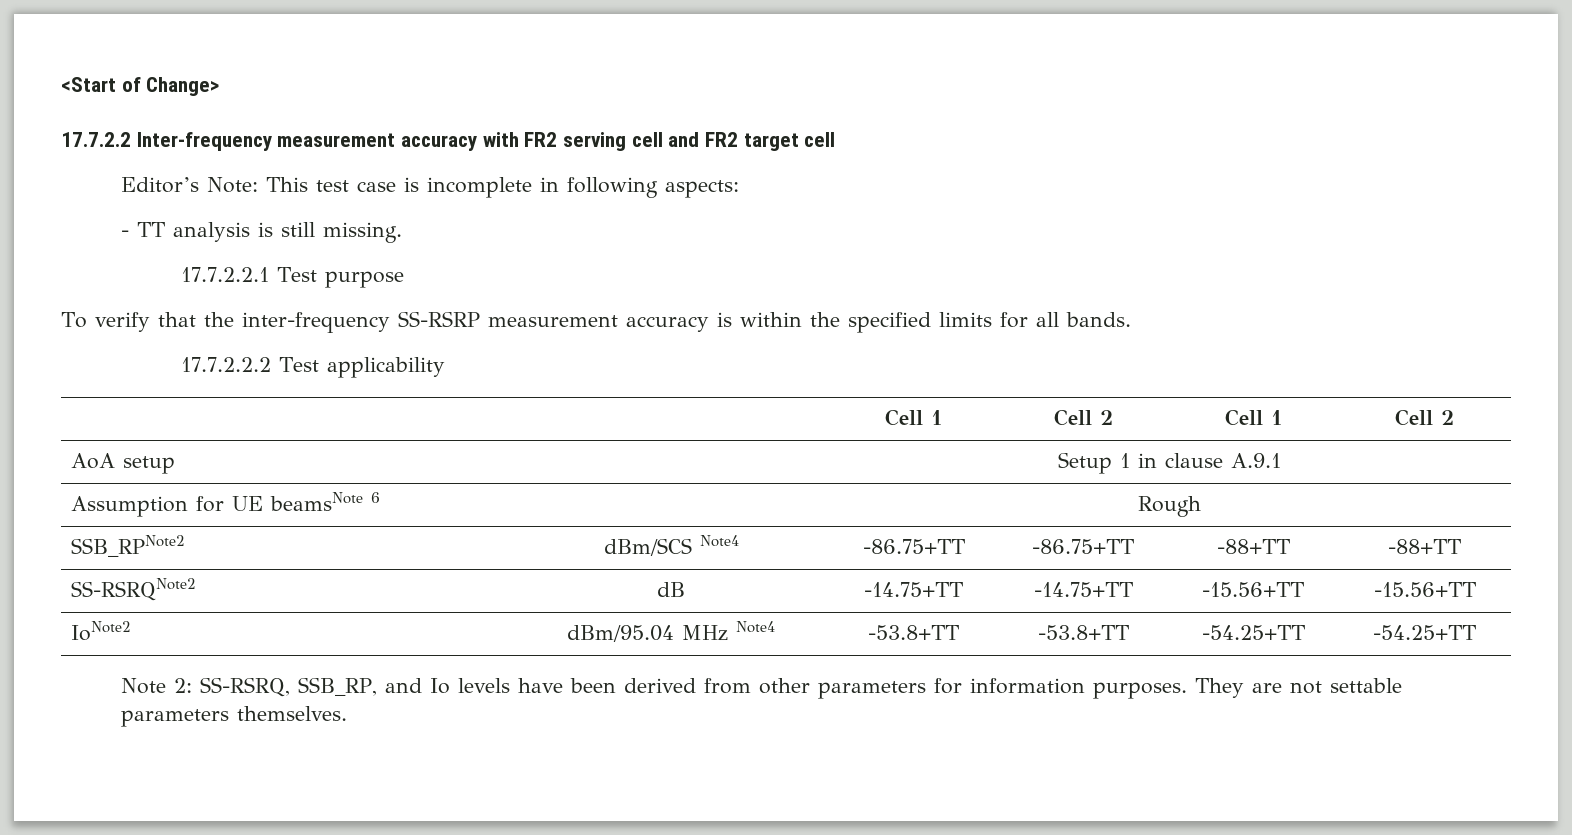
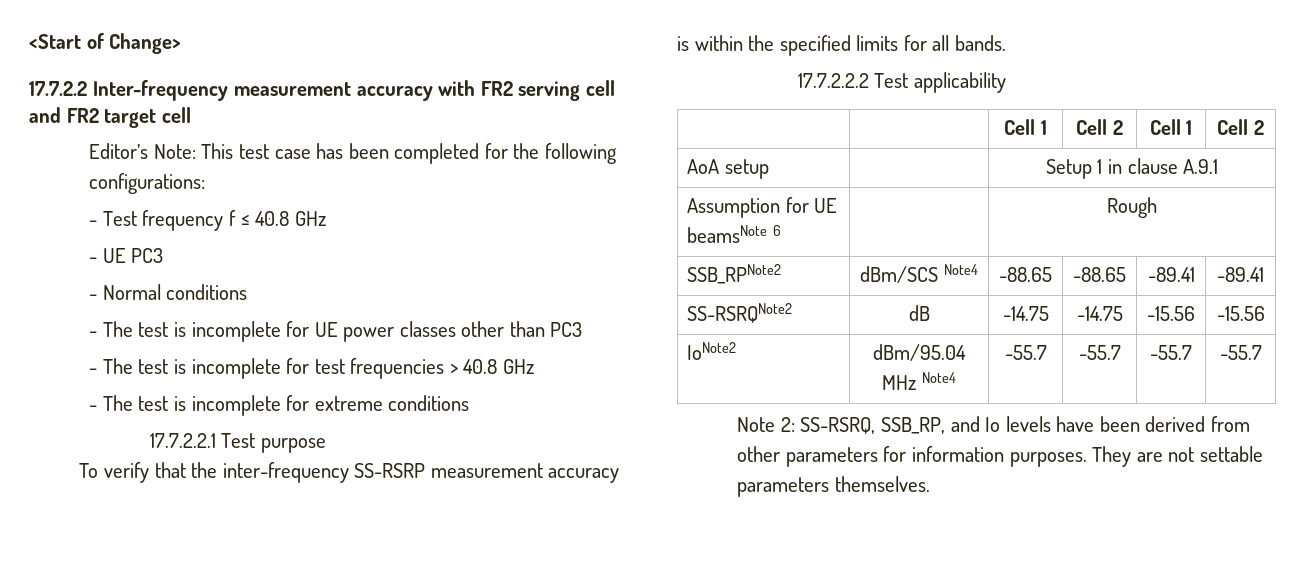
- Editor’s Note: This test case is incomplete in following aspects:
- - TT analysis is still missing.
+ Editor’s Note: This test case has been completed for the following configurations:
+ - Test frequency f ≤ 40.8 GHz
+ - UE PC3
+ - Normal conditions
+ - The test is incomplete for UE power classes other than PC3
+ - The test is incomplete for test frequencies > 40.8 GHz
+ - The test is incomplete for extreme conditions
- SSB_RPNote2 | dBm/SCS Note4 | -86.75+TT | -86.75+TT | -88+TT | -88+TT
- SS-RSRQNote2 | dB | -14.75+TT | -14.75+TT | -15.56+TT | -15.56+TT
+ SSB_RPNote2 | dBm/SCS Note4 | -88.65 | -88.65 | -89.41 | -89.41
+ SS-RSRQNote2 | dB | -14.75 | -14.75 | -15.56 | -15.56
- IoNote2 | dBm/95.04 MHz Note4 | -53.8+TT | -53.8+TT | -54.25+TT | -54.25+TT
+ IoNote2 | dBm/95.04 MHz Note4 | -55.7 | -55.7 | -55.7 | -55.7

